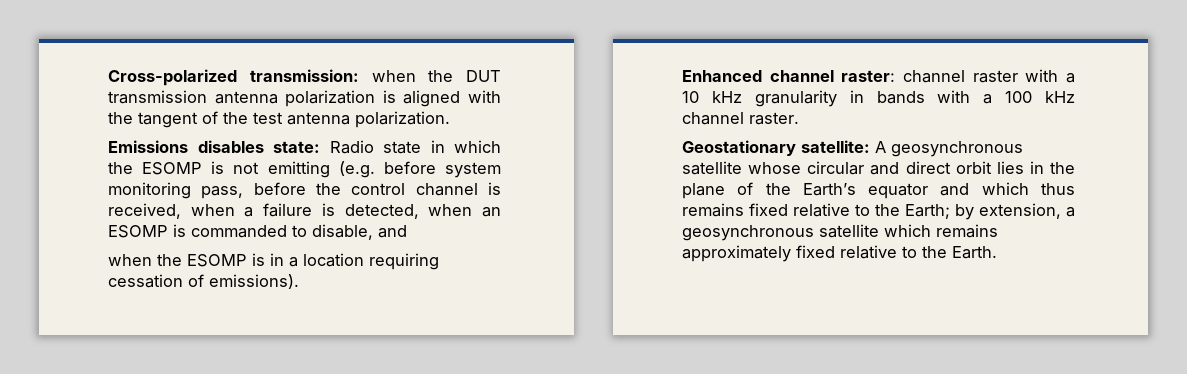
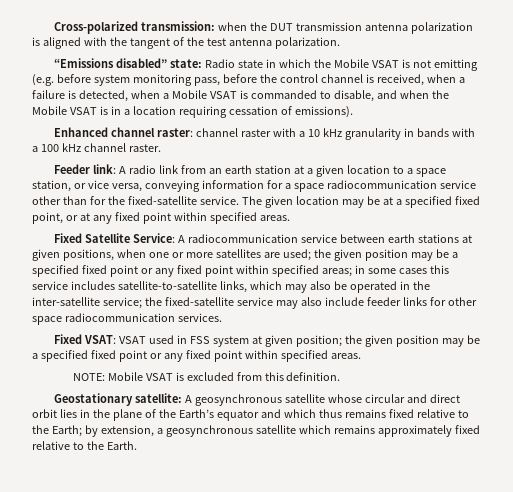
- Emissions disables state: Radio state in which the ESOMP is not emitting (e.g. before system monitoring pass, before the control channel is received, when a failure is detected, when an ESOMP is commanded to disable, and
- when the ESOMP is in a location requiring cessation of emissions).
+ “Emissions disabled” state: Radio state in which the Mobile VSAT is not emitting (e.g. before system monitoring pass, before the control channel is received, when a failure is detected, when a Mobile VSAT is commanded to disable, and when the Mobile VSAT is in a location requiring cessation of emissions).
+ Feeder link: A radio link from an earth station at a given location to a space station, or vice versa, conveying information for a space radiocommunication service other than for the fixed-satellite service. The given location may be at a specified fixed point, or at any fixed point within specified areas.
+ Fixed Satellite Service: A radiocommunication service between earth stations at given positions, when one or more satellites are used; the given position may be a specified fixed point or any fixed point within specified areas; in some cases this service includes satellite-to-satellite links, which may also be operated in the inter-satellite service; the fixed-satellite service may also include feeder links for other space radiocommunication services.
+ Fixed VSAT: VSAT used in FSS system at given position; the given position may be a specified fixed point or any fixed point within specified areas.
+ NOTE: Mobile VSAT is excluded from this definition.

